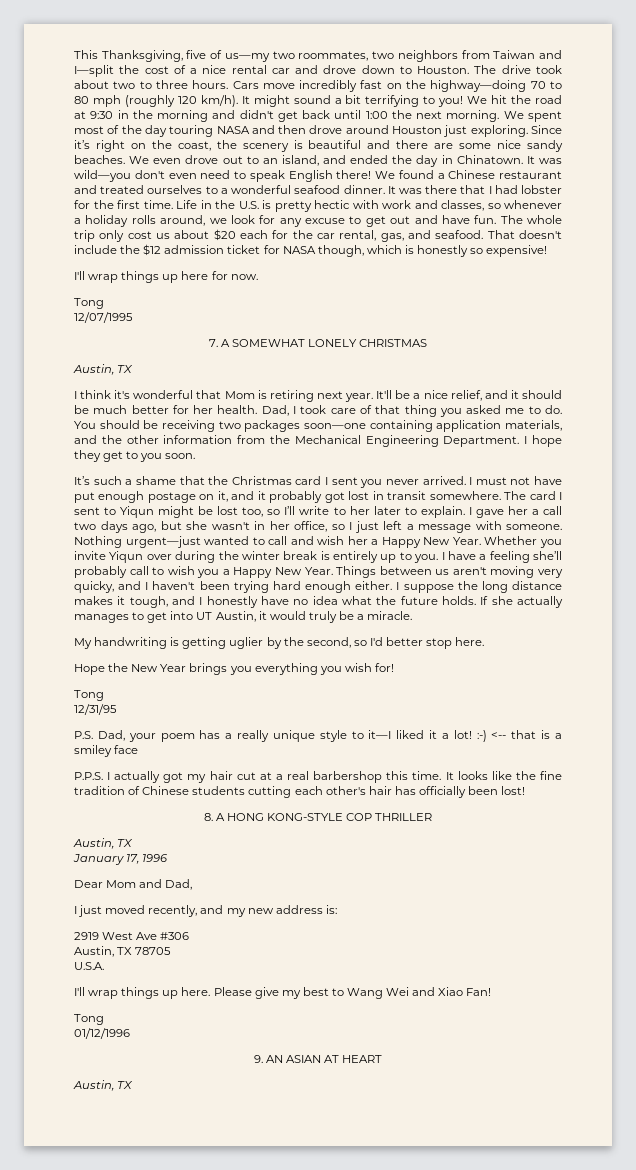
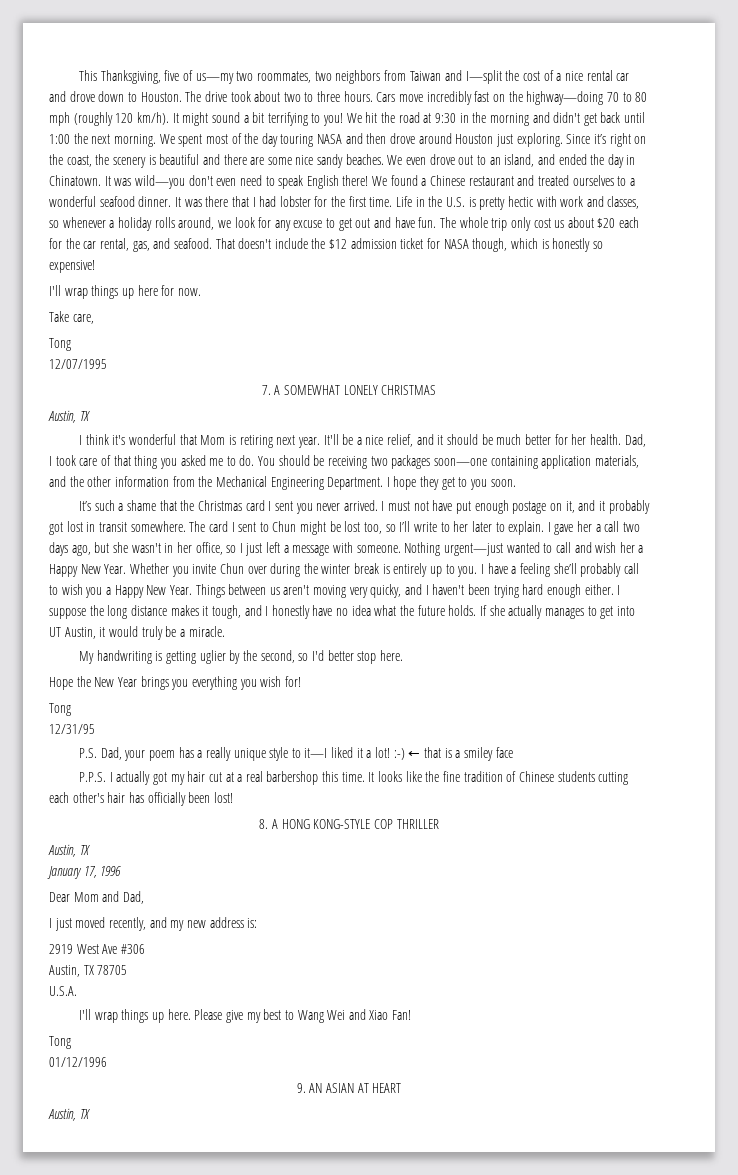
+ Take care,
- The card I sent to Yiqun might be lost too, so I’ll write to her later to explain.
+ The card I sent to Chun might be lost too, so I’ll write to her later to explain.
- Whether you invite Yiqun over during the winter break is entirely up to you.
+ Whether you invite Chun over during the winter break is entirely up to you.
- P.S. Dad, your poem has a really unique style to it—I liked it a lot! :-) <-- that is a smiley face
+ P.S. Dad, your poem has a really unique style to it—I liked it a lot! :-) ← that is a smiley face

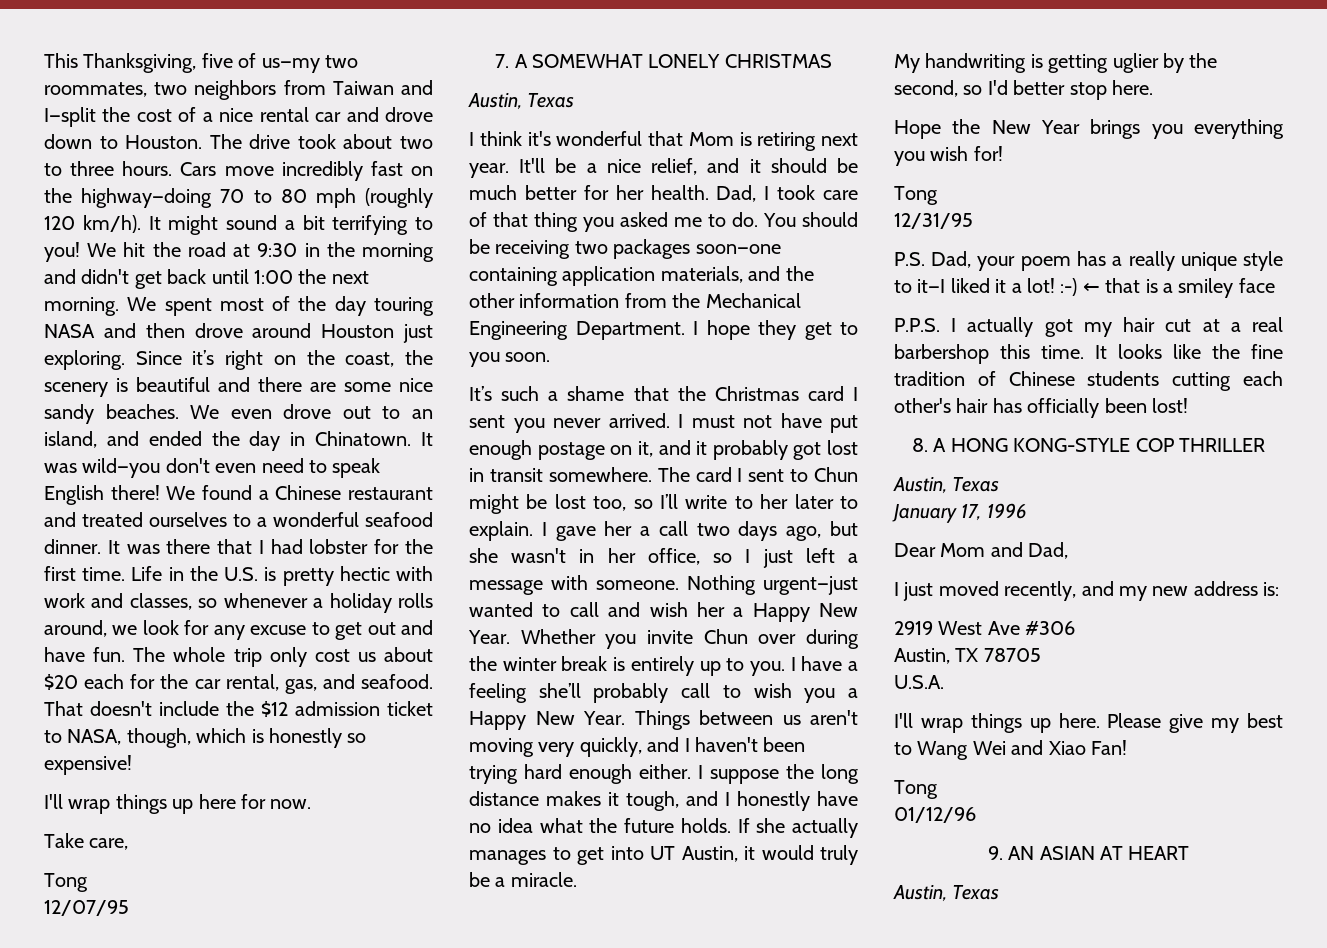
- That doesn't include the $12 admission ticket for NASA though, which is honestly so expensive!
+ That doesn't include the $12 admission ticket to NASA, though, which is honestly so expensive!
- 12/07/1995
+ 12/07/95
  7. A SOMEWHAT LONELY CHRISTMAS
- Austin, TX
+ Austin, Texas
- Things between us aren't moving very quicky, and I haven't been trying hard enough either.
+ Things between us aren't moving very quickly, and I haven't been trying hard enough either.
  8. A HONG KONG-STYLE COP THRILLER
- Austin, TX
+ Austin, Texas
- 01/12/1996
+ 01/12/96
  9. AN ASIAN AT HEART
- Austin, TX
+ Austin, Texas

